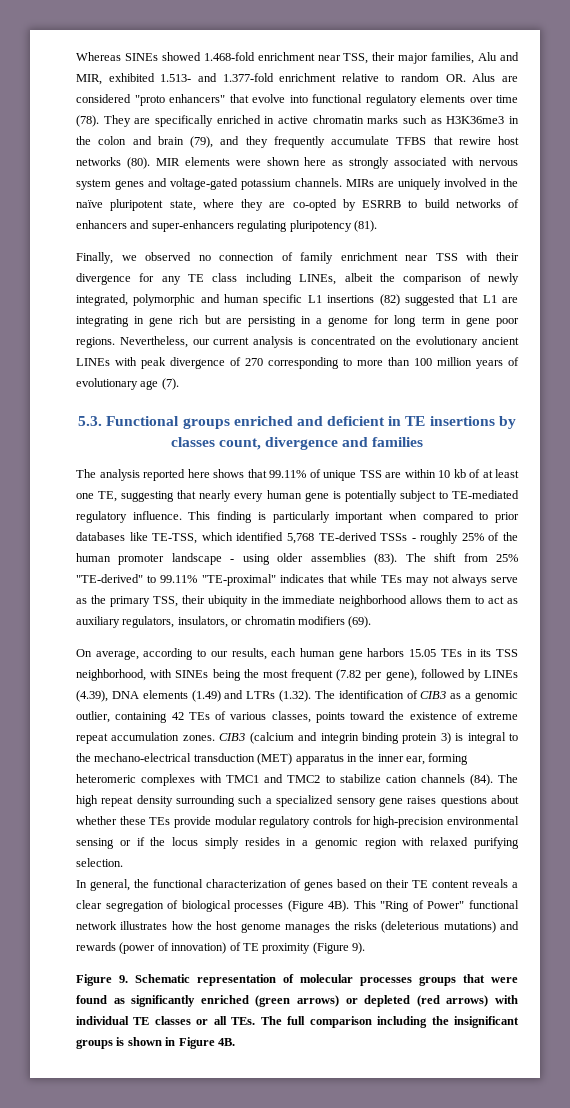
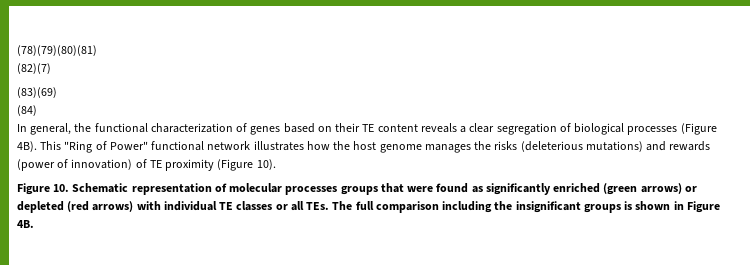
- Whereas SINEs showed 1.468-fold enrichment near TSS, their major families, Alu and MIR, exhibited 1.513- and 1.377-fold enrichment relative to random OR. Alus are considered "proto enhancers" that evolve into functional regulatory elements over time (78). They are specifically enriched in active chromatin marks such as H3K36me3 in the colon and brain (79), and they frequently accumulate TFBS that rewire host networks (80). MIR elements were shown here as strongly associated with nervous system genes and voltage-gated potassium channels. MIRs are uniquely involved in the naïve pluripotent state, where they are co-opted by ESRRB to build networks of enhancers and super-enhancers regulating pluripotency (81).
- Finally, we observed no connection of family enrichment near TSS with their divergence for any TE class including LINEs, albeit the comparison of newly integrated, polymorphic and human specific L1 insertions (82) suggested that L1 are integrating in gene rich but are persisting in a genome for long term in gene poor regions. Nevertheless, our current analysis is concentrated on the evolutionary ancient LINEs with peak divergence of 270 corresponding to more than 100 million years of evolutionary age (7).
- 5.3. Functional groups enriched and deficient in TE insertions by classes count, divergence and families
- The analysis reported here shows that 99.11% of unique TSS are within 10 kb of at least one TE, suggesting that nearly every human gene is potentially subject to TE-mediated regulatory influence. This finding is particularly important when compared to prior databases like TE-TSS, which identified 5,768 TE-derived TSSs - roughly 25% of the human promoter landscape - using older assemblies (83). The shift from 25% "TE-derived" to 99.11% "TE-proximal" indicates that while TEs may not always serve as the primary TSS, their ubiquity in the immediate neighborhood allows them to act as auxiliary regulators, insulators, or chromatin modifiers (69).
- On average, according to our results, each human gene harbors 15.05 TEs in its TSS neighborhood, with SINEs being the most frequent (7.82 per gene), followed by LINEs (4.39), DNA elements (1.49) and LTRs (1.32). The identification of CIB3 as a genomic outlier, containing 42 TEs of various classes, points toward the existence of extreme repeat accumulation zones. CIB3 (calcium and integrin binding protein 3) is integral to the mechano-electrical transduction (MET) apparatus in the inner ear, forming heteromeric complexes with TMC1 and TMC2 to stabilize cation channels (84). The high repeat density surrounding such a specialized sensory gene raises questions about whether these TEs provide modular regulatory controls for high-precision environmental sensing or if the locus simply resides in a genomic region with relaxed purifying selection.
+ (78)(79)(80)(81)
+ (82)(7)
+ (83)(69)
+ (84)
- This "Ring of Power" functional network illustrates how the host genome manages the risks (deleterious mutations) and rewards (power of innovation) of TE proximity (Figure 9).
- Figure 9. Schematic representation of molecular processes groups that were found as significantly enriched (green arrows) or depleted (red arrows) with individual TE classes or all TEs. The full comparison including the insignificant groups is shown in Figure 4B.
+ This "Ring of Power" functional network illustrates how the host genome manages the risks (deleterious mutations) and rewards (power of innovation) of TE proximity (Figure 10).
+ Figure 10. Schematic representation of molecular processes groups that were found as significantly enriched (green arrows) or depleted (red arrows) with individual TE classes or all TEs. The full comparison including the insignificant groups is shown in Figure 4B.

